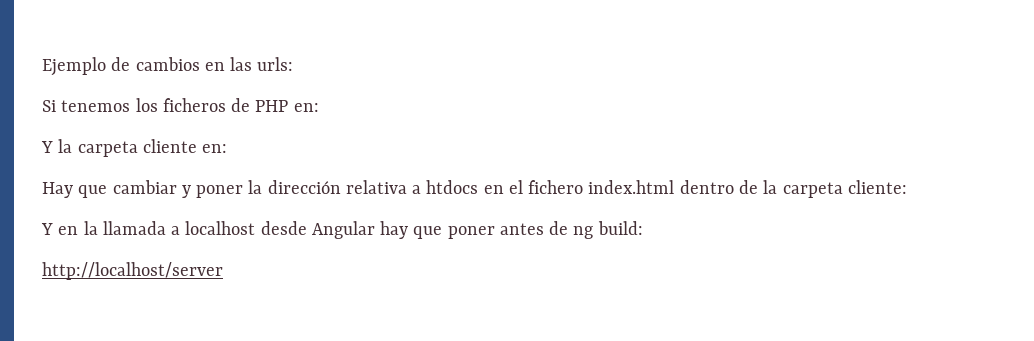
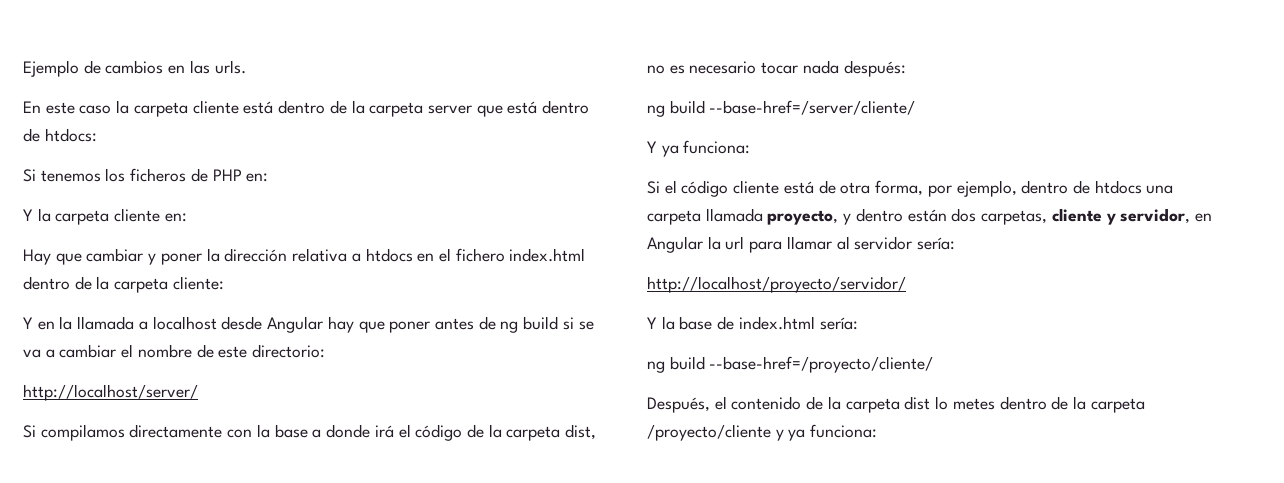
- Ejemplo de cambios en las urls:
+ Ejemplo de cambios en las urls.
+ En este caso la carpeta cliente está dentro de la carpeta server que está dentro de htdocs:
- Y en la llamada a localhost desde Angular hay que poner antes de ng build:
- http://localhost/server
+ Y en la llamada a localhost desde Angular hay que poner antes de ng build si se va a cambiar el nombre de este directorio:
+ http://localhost/server/
+ Si compilamos directamente con la base a donde irá el código de la carpeta dist, no es necesario tocar nada después:
+ ng build --base-href=/server/cliente/
+ Y ya funciona:
+ Si el código cliente está de otra forma, por ejemplo, dentro de htdocs una carpeta llamada proyecto, y dentro están dos carpetas, cliente y servidor, en Angular la url para llamar al servidor sería:
+ http://localhost/proyecto/servidor/
+ Y la base de index.html sería:
+ ng build --base-href=/proyecto/cliente/
+ Después, el contenido de la carpeta dist lo metes dentro de la carpeta /proyecto/cliente y ya funciona:

